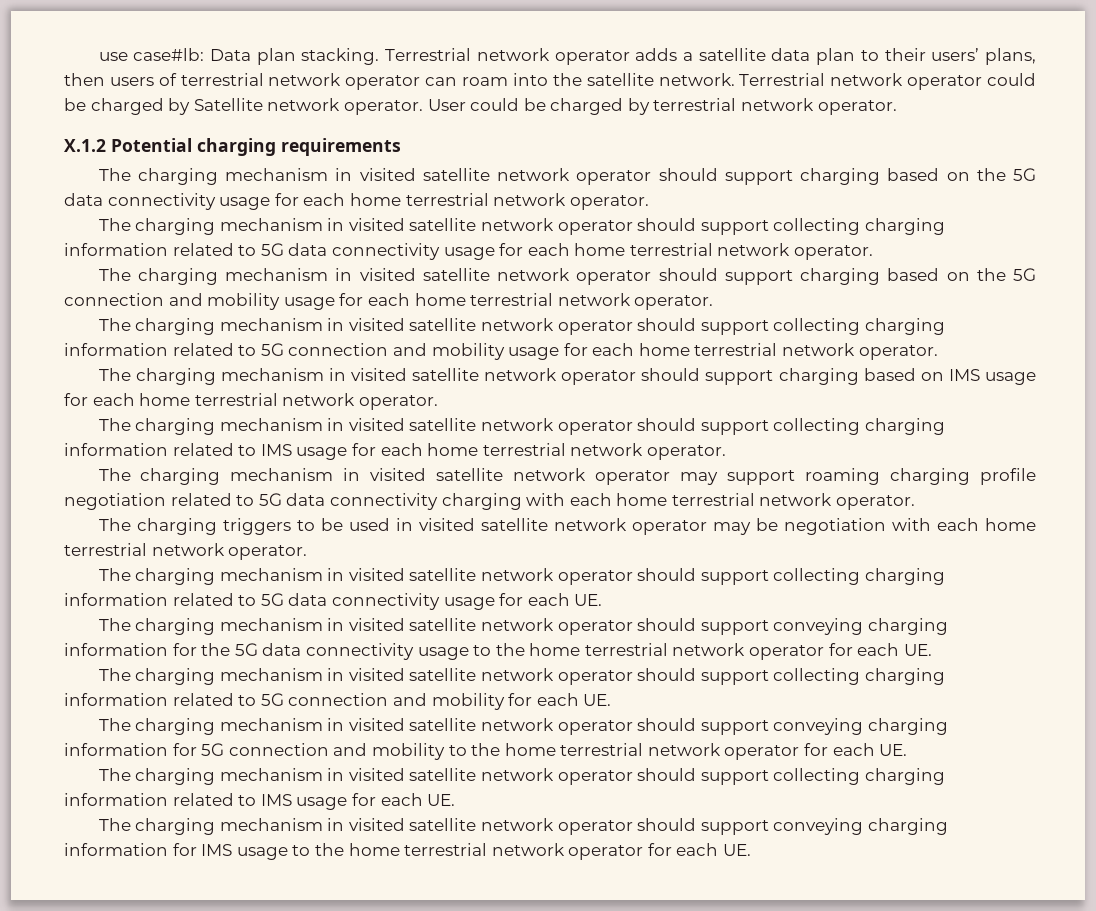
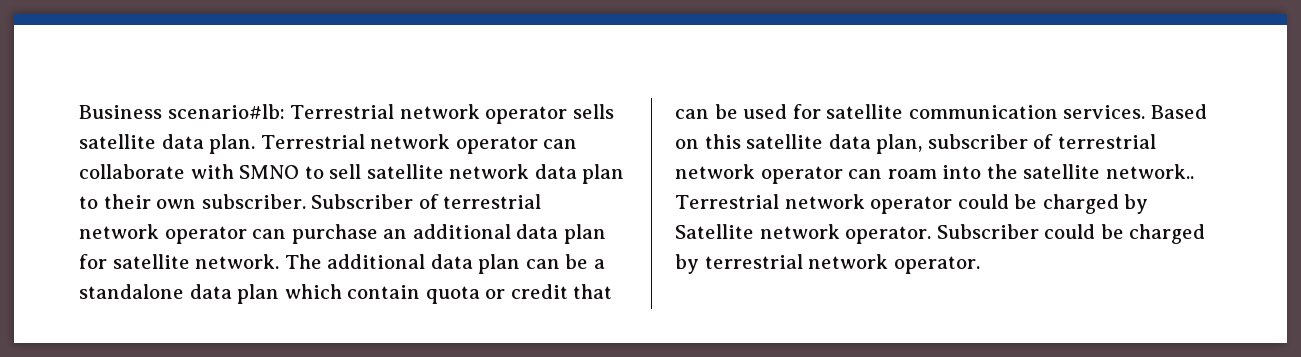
- use case#lb: Data plan stacking. Terrestrial network operator adds a satellite data plan to their users’ plans, then users of terrestrial network operator can roam into the satellite network.
+ Business scenario#lb: Terrestrial network operator sells satellite data plan. Terrestrial network operator can collaborate with SMNO to sell satellite network data plan to their own subscriber. Subscriber of terrestrial network operator can purchase an additional data plan for satellite network. The additional data plan can be a standalone data plan which contain quota or credit that can be used for satellite communication services. Based on this satellite data plan, subscriber of terrestrial network operator can roam into the satellite network..
- User could be charged by terrestrial network operator.
+ Subscriber could be charged by terrestrial network operator.
- X.1.2 Potential charging requirements
- The charging mechanism in visited satellite network operator should support charging based on the 5G data connectivity usage for each home terrestrial network operator.
- The charging mechanism in visited satellite network operator should support collecting charging information related to 5G data connectivity usage for each home terrestrial network operator.
- The charging mechanism in visited satellite network operator should support charging based on the 5G connection and mobility usage for each home terrestrial network operator.
- The charging mechanism in visited satellite network operator should support collecting charging information related to 5G connection and mobility usage for each home terrestrial network operator.
- The charging mechanism in visited satellite network operator should support charging based on IMS usage for each home terrestrial network operator.
- The charging mechanism in visited satellite network operator should support collecting charging information related to IMS usage for each home terrestrial network operator.
- The charging mechanism in visited satellite network operator may support roaming charging profile negotiation related to 5G data connectivity charging with each home terrestrial network operator.
- The charging triggers to be used in visited satellite network operator may be negotiation with each home terrestrial network operator.
- The charging mechanism in visited satellite network operator should support collecting charging information related to 5G data connectivity usage for each UE.
- The charging mechanism in visited satellite network operator should support conveying charging information for the 5G data connectivity usage to the home terrestrial network operator for each UE.
- The charging mechanism in visited satellite network operator should support collecting charging information related to 5G connection and mobility for each UE.
- The charging mechanism in visited satellite network operator should support conveying charging information for 5G connection and mobility to the home terrestrial network operator for each UE.
- The charging mechanism in visited satellite network operator should support collecting charging information related to IMS usage for each UE.
- The charging mechanism in visited satellite network operator should support conveying charging information for IMS usage to the home terrestrial network operator for each UE.

